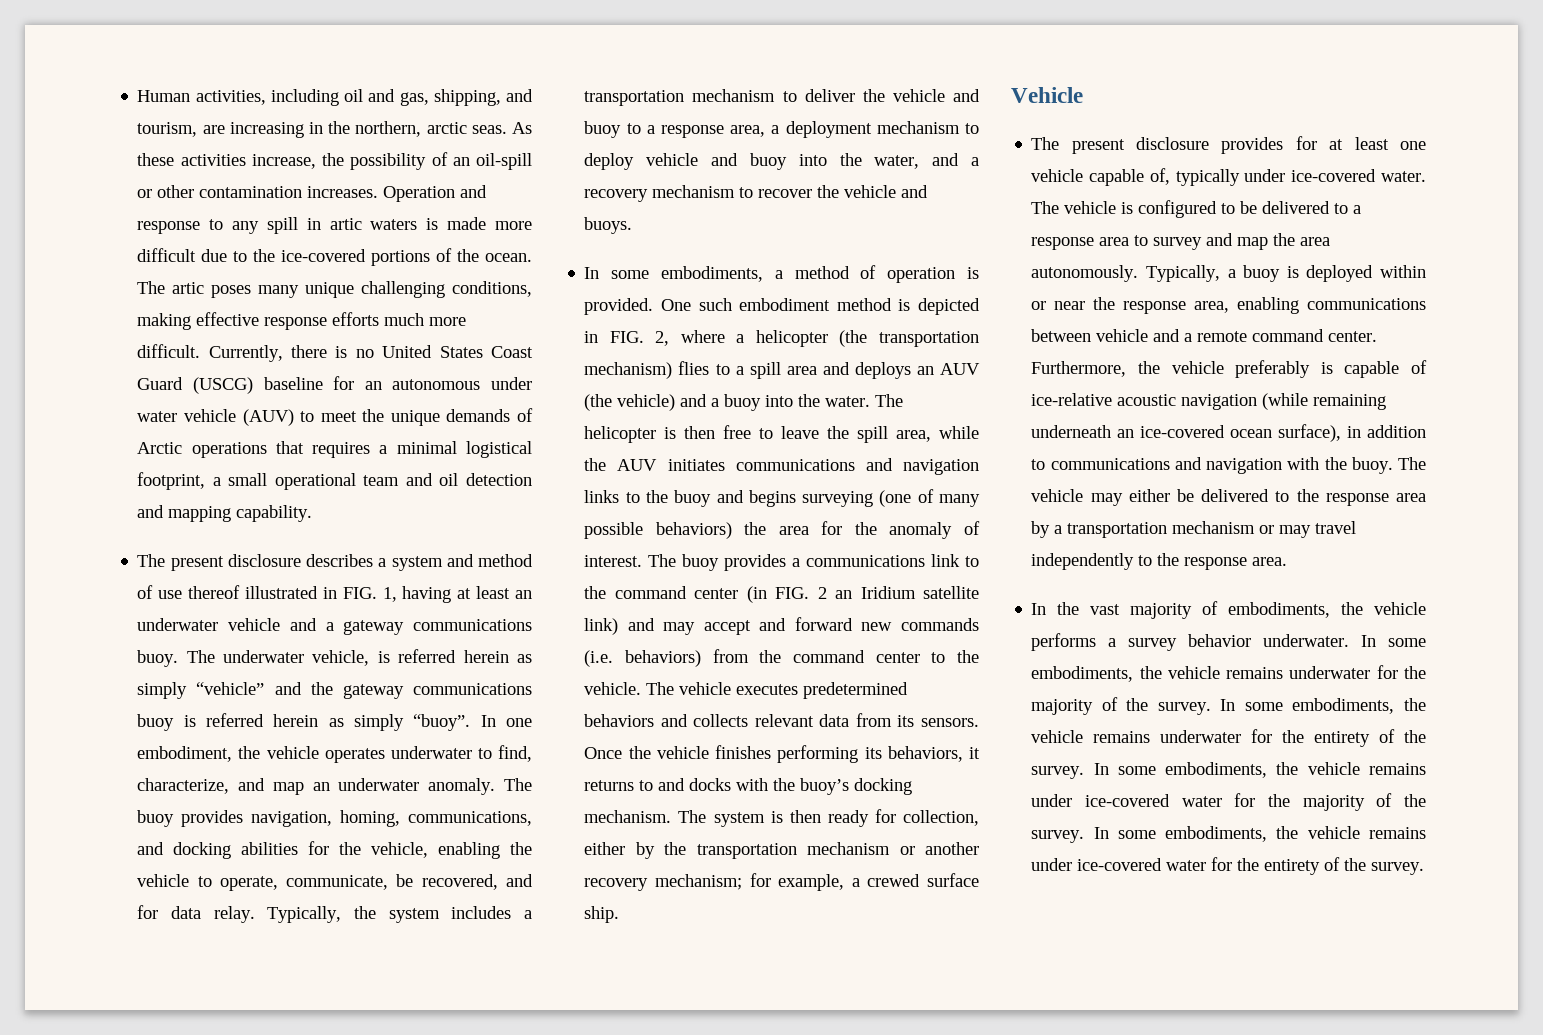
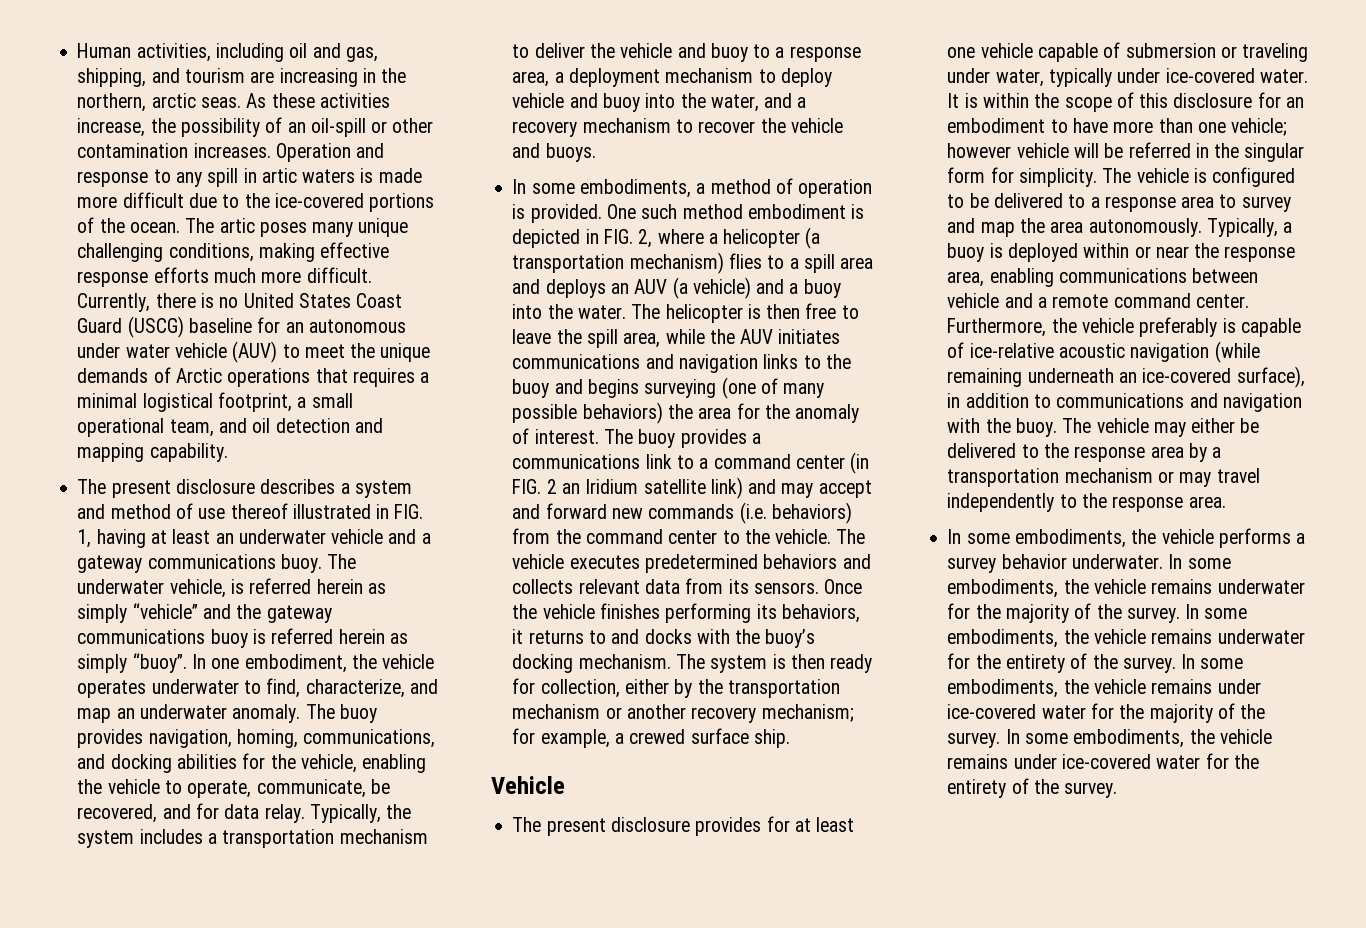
- Human activities, including oil and gas, shipping, and tourism, are increasing in the northern, arctic seas.
+ Human activities, including oil and gas, shipping, and tourism are increasing in the northern, arctic seas.
- Currently, there is no United States Coast Guard (USCG) baseline for an autonomous under water vehicle (AUV) to meet the unique demands of Arctic operations that requires a minimal logistical footprint, a small operational team and oil detection and mapping capability.
+ Currently, there is no United States Coast Guard (USCG) baseline for an autonomous under water vehicle (AUV) to meet the unique demands of Arctic operations that requires a minimal logistical footprint, a small operational team, and oil detection and mapping capability.
- One such embodiment method is depicted in FIG. 2, where a helicopter (the transportation mechanism) flies to a spill area and deploys an AUV (the vehicle) and a buoy into the water.
+ One such method embodiment is depicted in FIG. 2, where a helicopter (a transportation mechanism) flies to a spill area and deploys an AUV (a vehicle) and a buoy into the water.
- The buoy provides a communications link to the command center (in FIG. 2 an Iridium satellite link) and may accept and forward new commands (i.e. behaviors) from the command center to the vehicle.
+ The buoy provides a communications link to a command center (in FIG. 2 an Iridium satellite link) and may accept and forward new commands (i.e. behaviors) from the command center to the vehicle.
- The present disclosure provides for at least one vehicle capable of, typically under ice-covered water.
+ The present disclosure provides for at least one vehicle capable of submersion or traveling under water, typically under ice-covered water. It is within the scope of this disclosure for an embodiment to have more than one vehicle; however vehicle will be referred in the singular form for simplicity.
- Furthermore, the vehicle preferably is capable of ice-relative acoustic navigation (while remaining underneath an ice-covered ocean surface), in addition to communications and navigation with the buoy.
+ Furthermore, the vehicle preferably is capable of ice-relative acoustic navigation (while remaining underneath an ice-covered surface), in addition to communications and navigation with the buoy.
- In the vast majority of embodiments, the vehicle performs a survey behavior underwater.
+ In some embodiments, the vehicle performs a survey behavior underwater.

